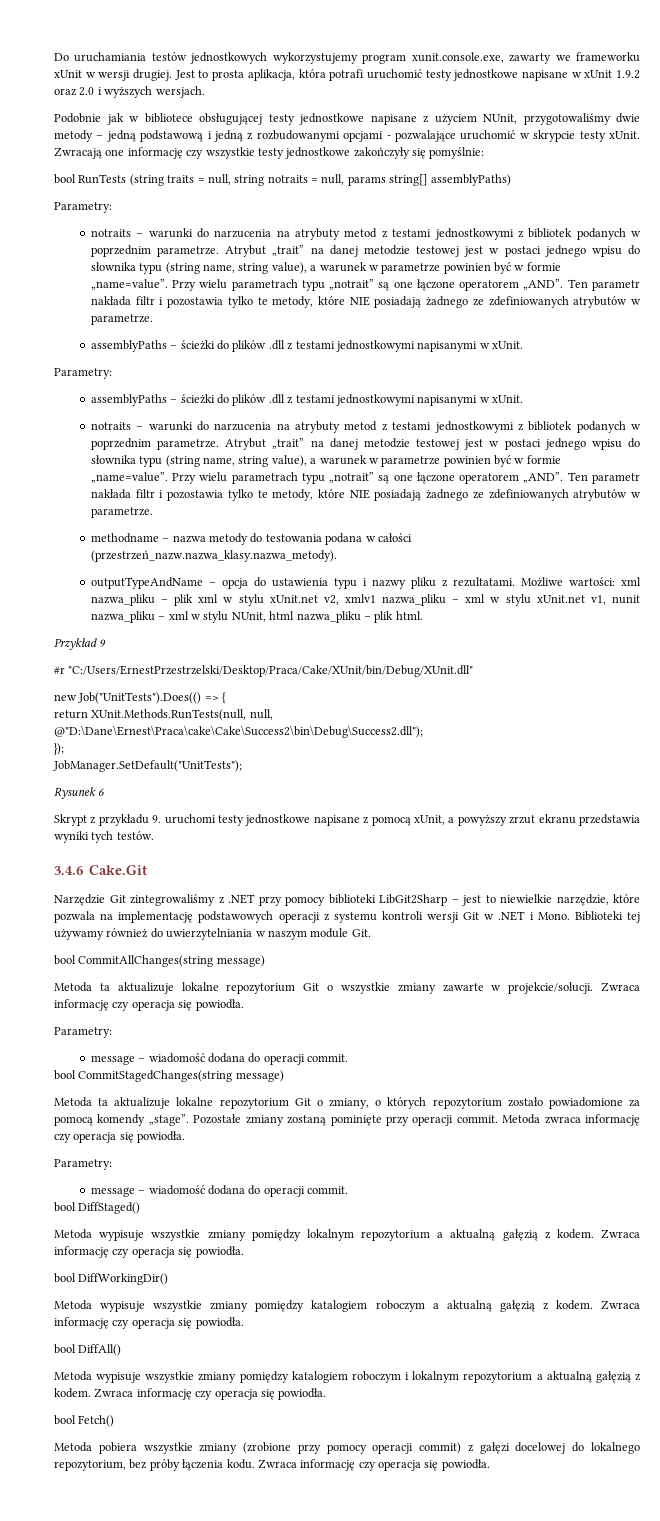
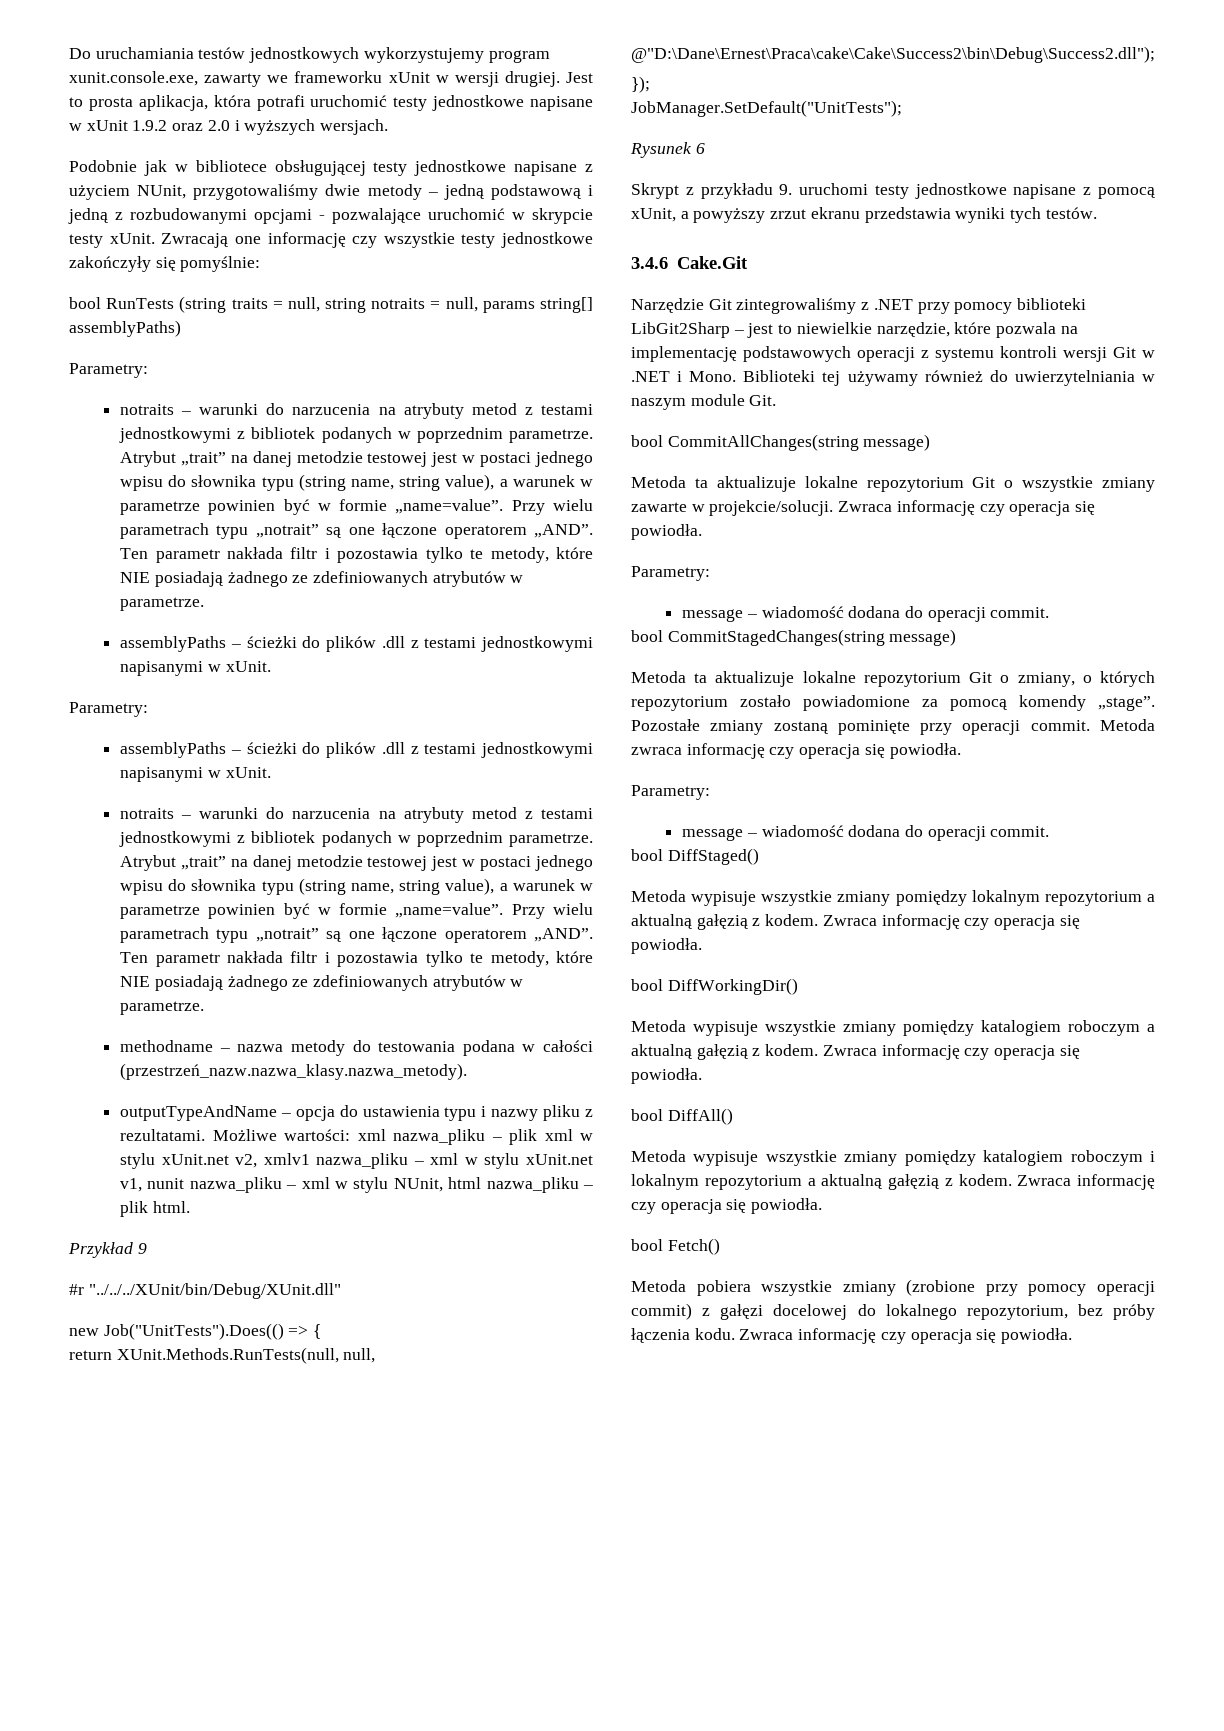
- #r "C:/Users/ErnestPrzestrzelski/Desktop/Praca/Cake/XUnit/bin/Debug/XUnit.dll"
+ #r "../../../XUnit/bin/Debug/XUnit.dll"

